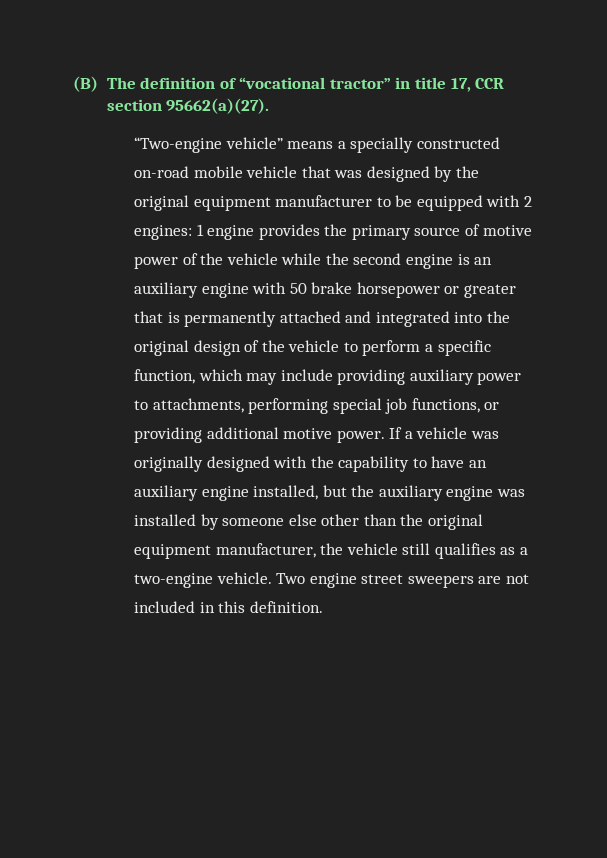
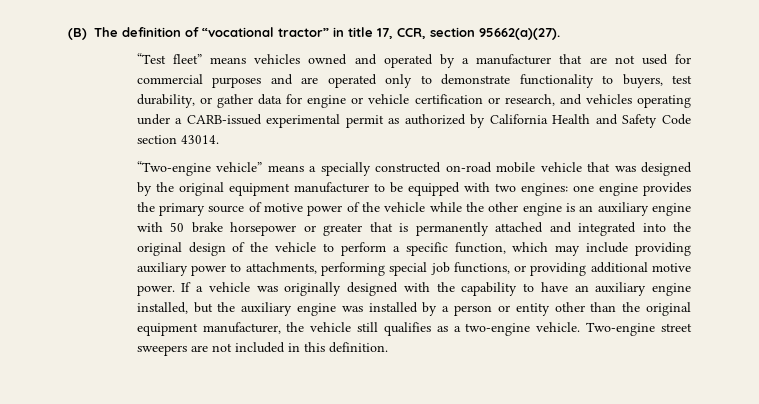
- (B) The definition of “vocational tractor” in title 17, CCR section 95662(a)(27).
+ (B) The definition of “vocational tractor” in title 17, CCR, section 95662(a)(27).
+ “Test fleet” means vehicles owned and operated by a manufacturer that are not used for commercial purposes and are operated only to demonstrate functionality to buyers, test durability, or gather data for engine or vehicle certification or research, and vehicles operating under a CARB-issued experimental permit as authorized by California Health and Safety Code section 43014.
- “Two-engine vehicle” means a specially constructed on-road mobile vehicle that was designed by the original equipment manufacturer to be equipped with 2 engines: 1 engine provides the primary source of motive power of the vehicle while the second engine is an auxiliary engine with 50 brake horsepower or greater that is permanently attached and integrated into the original design of the vehicle to perform a specific function, which may include providing auxiliary power to attachments, performing special job functions, or providing additional motive power.
+ “Two-engine vehicle” means a specially constructed on-road mobile vehicle that was designed by the original equipment manufacturer to be equipped with two engines: one engine provides the primary source of motive power of the vehicle while the other engine is an auxiliary engine with 50 brake horsepower or greater that is permanently attached and integrated into the original design of the vehicle to perform a specific function, which may include providing auxiliary power to attachments, performing special job functions, or providing additional motive power.
- If a vehicle was originally designed with the capability to have an auxiliary engine installed, but the auxiliary engine was installed by someone else other than the original equipment manufacturer, the vehicle still qualifies as a two-engine vehicle.
+ If a vehicle was originally designed with the capability to have an auxiliary engine installed, but the auxiliary engine was installed by a person or entity other than the original equipment manufacturer, the vehicle still qualifies as a two-engine vehicle.
- Two engine street sweepers are not included in this definition.
+ Two-engine street sweepers are not included in this definition.

